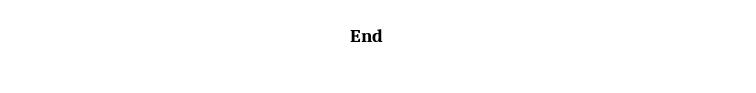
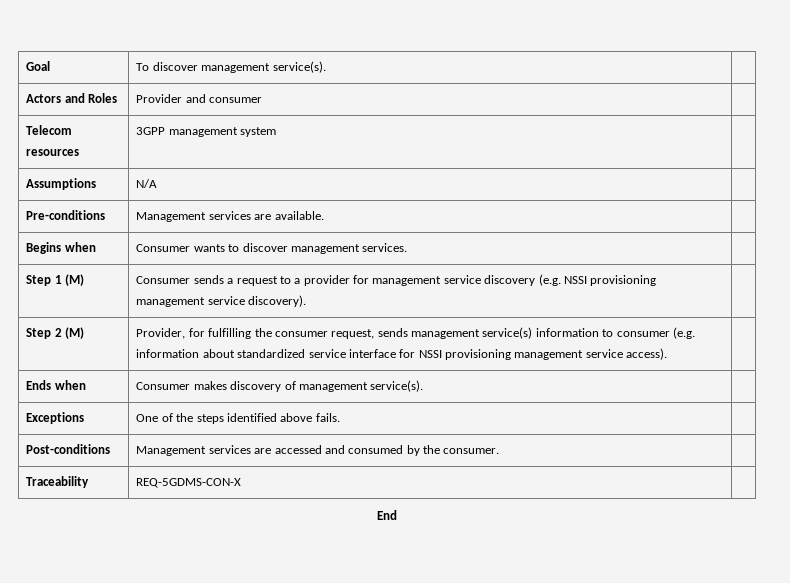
+ Goal | To discover management service(s). |
+ Actors and Roles | Provider and consumer |
+ Telecom resources | 3GPP management system |
+ Assumptions | N/A |
+ Pre-conditions | Management services are available. |
+ Begins when | Consumer wants to discover management services. |
+ Step 1 (M) | Consumer sends a request to a provider for management service discovery (e.g. NSSI provisioning management service discovery). |
+ Step 2 (M) | Provider, for fulfilling the consumer request, sends management service(s) information to consumer (e.g. information about standardized service interface for NSSI provisioning management service access). |
+ Ends when | Consumer makes discovery of management service(s). |
+ Exceptions | One of the steps identified above fails. |
+ Post-conditions | Management services are accessed and consumed by the consumer. |
+ Traceability | REQ-5GDMS-CON-X |

